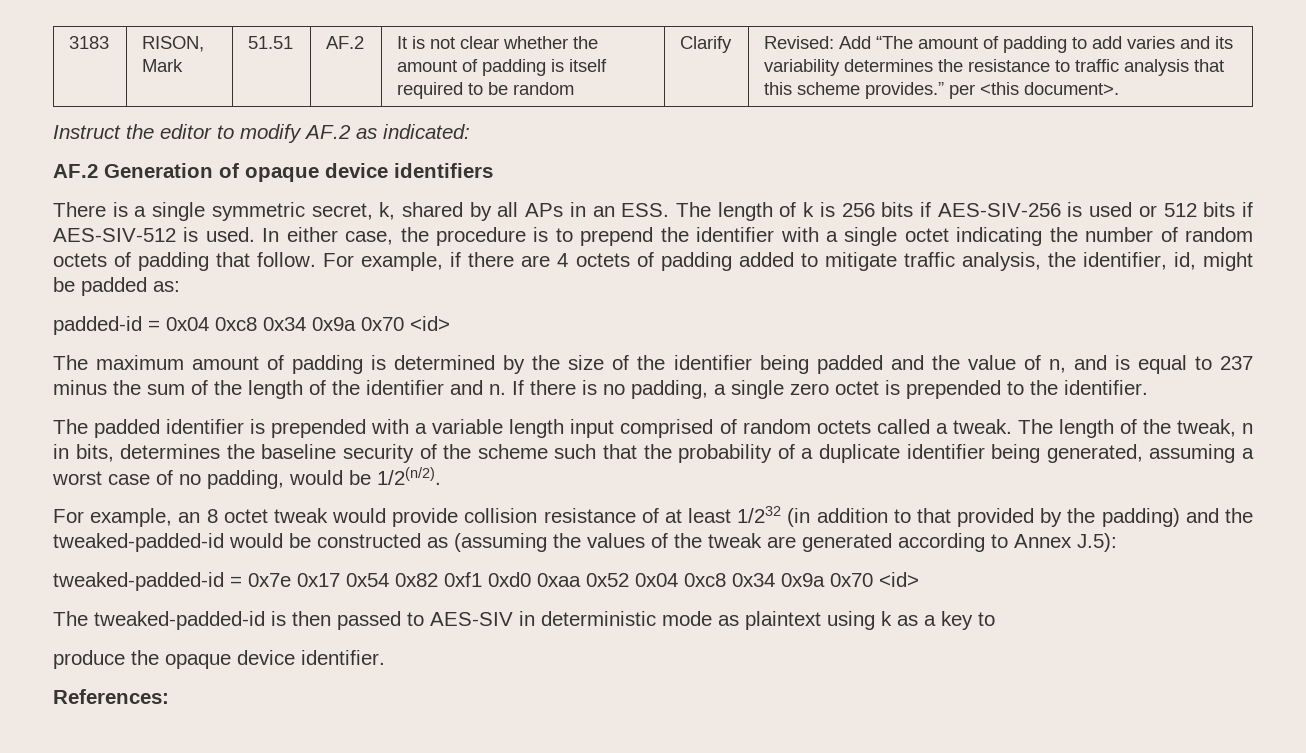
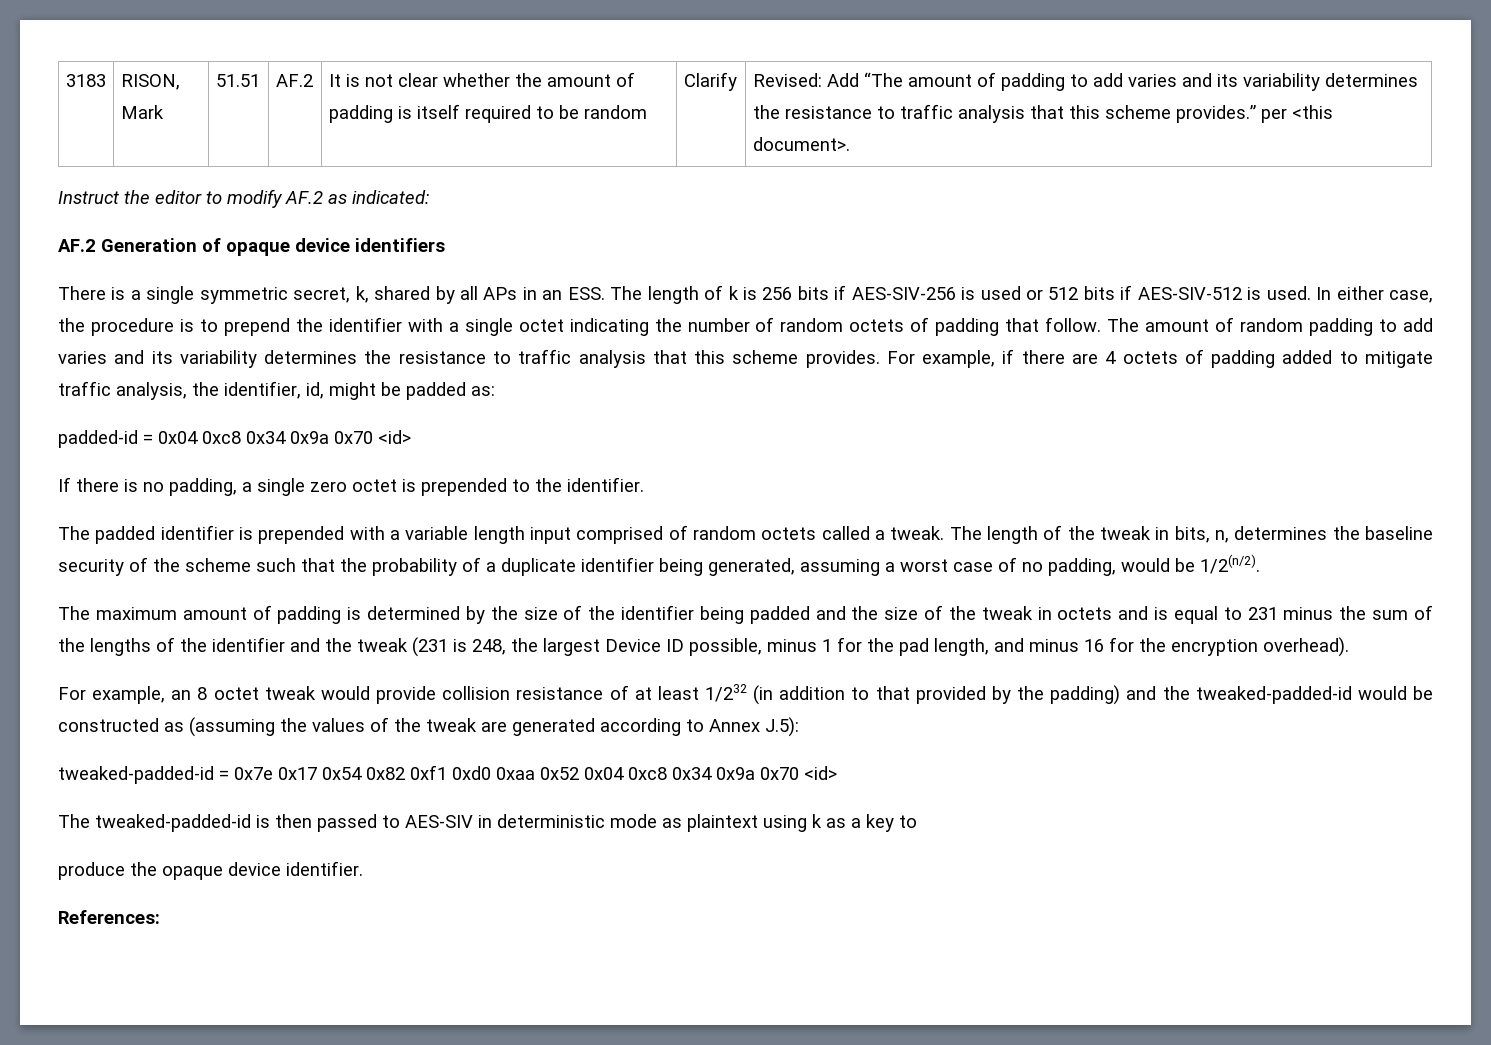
+ The amount of random padding to add varies and its variability determines the resistance to traffic analysis that this scheme provides.
- The maximum amount of padding is determined by the size of the identifier being padded and the value of n, and is equal to 237 minus the sum of the length of the identifier and n.
- The length of the tweak, n in bits, determines the baseline security of the scheme such that the probability of a duplicate identifier being generated, assuming a worst case of no padding, would be 1/2(n/2).
+ The length of the tweak in bits, n, determines the baseline security of the scheme such that the probability of a duplicate identifier being generated, assuming a worst case of no padding, would be 1/2(n/2).
+ The maximum amount of padding is determined by the size of the identifier being padded and the size of the tweak in octets and is equal to 231 minus the sum of the lengths of the identifier and the tweak (231 is 248, the largest Device ID possible, minus 1 for the pad length, and minus 16 for the encryption overhead).

